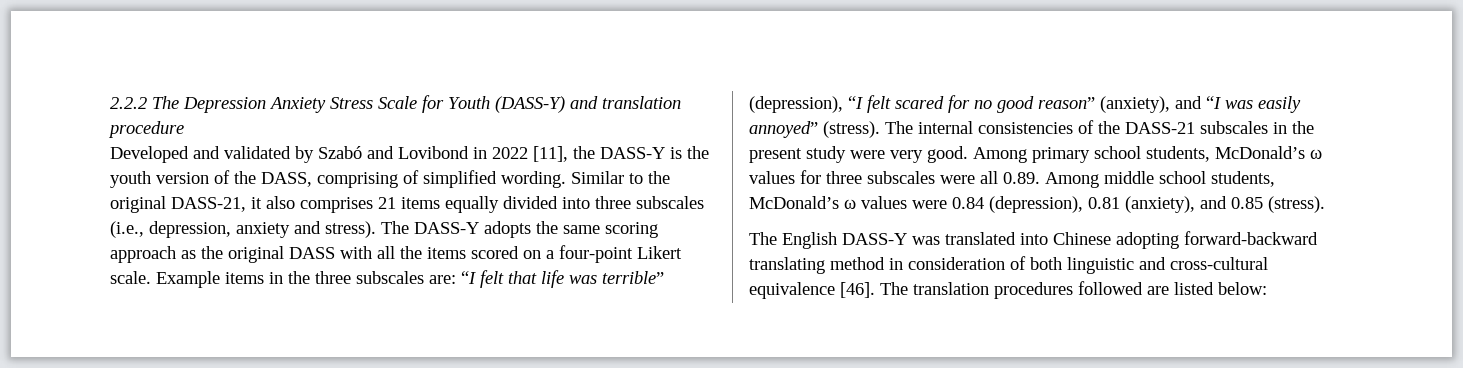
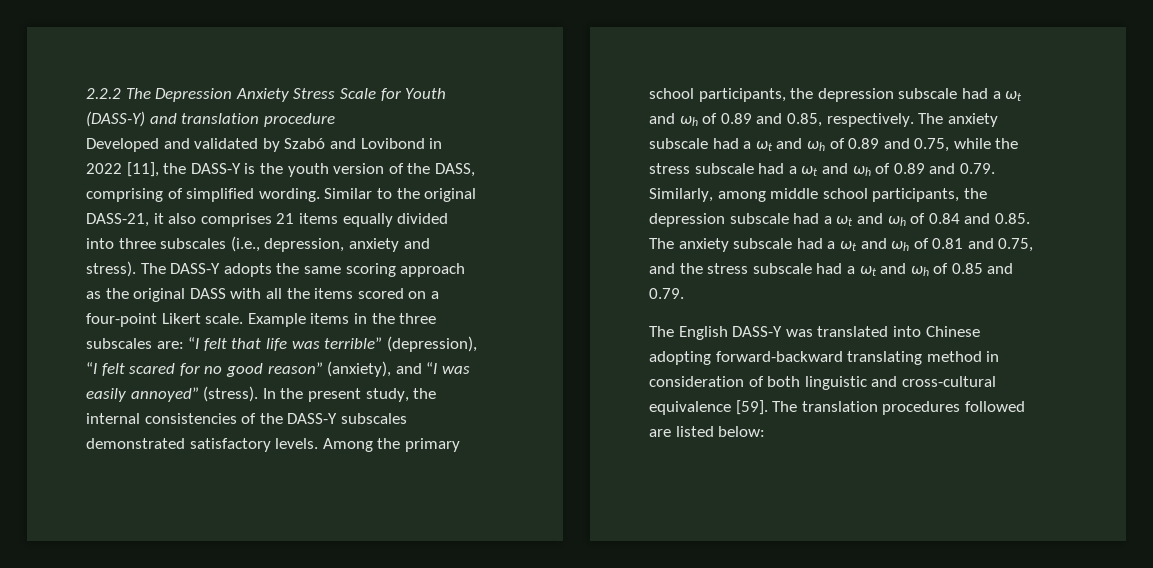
- The internal consistencies of the DASS-21 subscales in the present study were very good. Among primary school students, McDonald’s ω values for three subscales were all 0.89. Among middle school students, McDonald’s ω values were 0.84 (depression), 0.81 (anxiety), and 0.85 (stress).
+ In the present study, the internal consistencies of the DASS-Y subscales demonstrated satisfactory levels. Among the primary school participants, the depression subscale had a ωt and ωh of 0.89 and 0.85, respectively. The anxiety subscale had a ωt and ωh of 0.89 and 0.75, while the stress subscale had a ωt and ωh of 0.89 and 0.79. Similarly, among middle school participants, the depression subscale had a ωt and ωh of 0.84 and 0.85. The anxiety subscale had a ωt and ωh of 0.81 and 0.75, and the stress subscale had a ωt and ωh of 0.85 and 0.79.
- The English DASS-Y was translated into Chinese adopting forward-backward translating method in consideration of both linguistic and cross-cultural equivalence [46].
+ The English DASS-Y was translated into Chinese adopting forward-backward translating method in consideration of both linguistic and cross-cultural equivalence [59].

